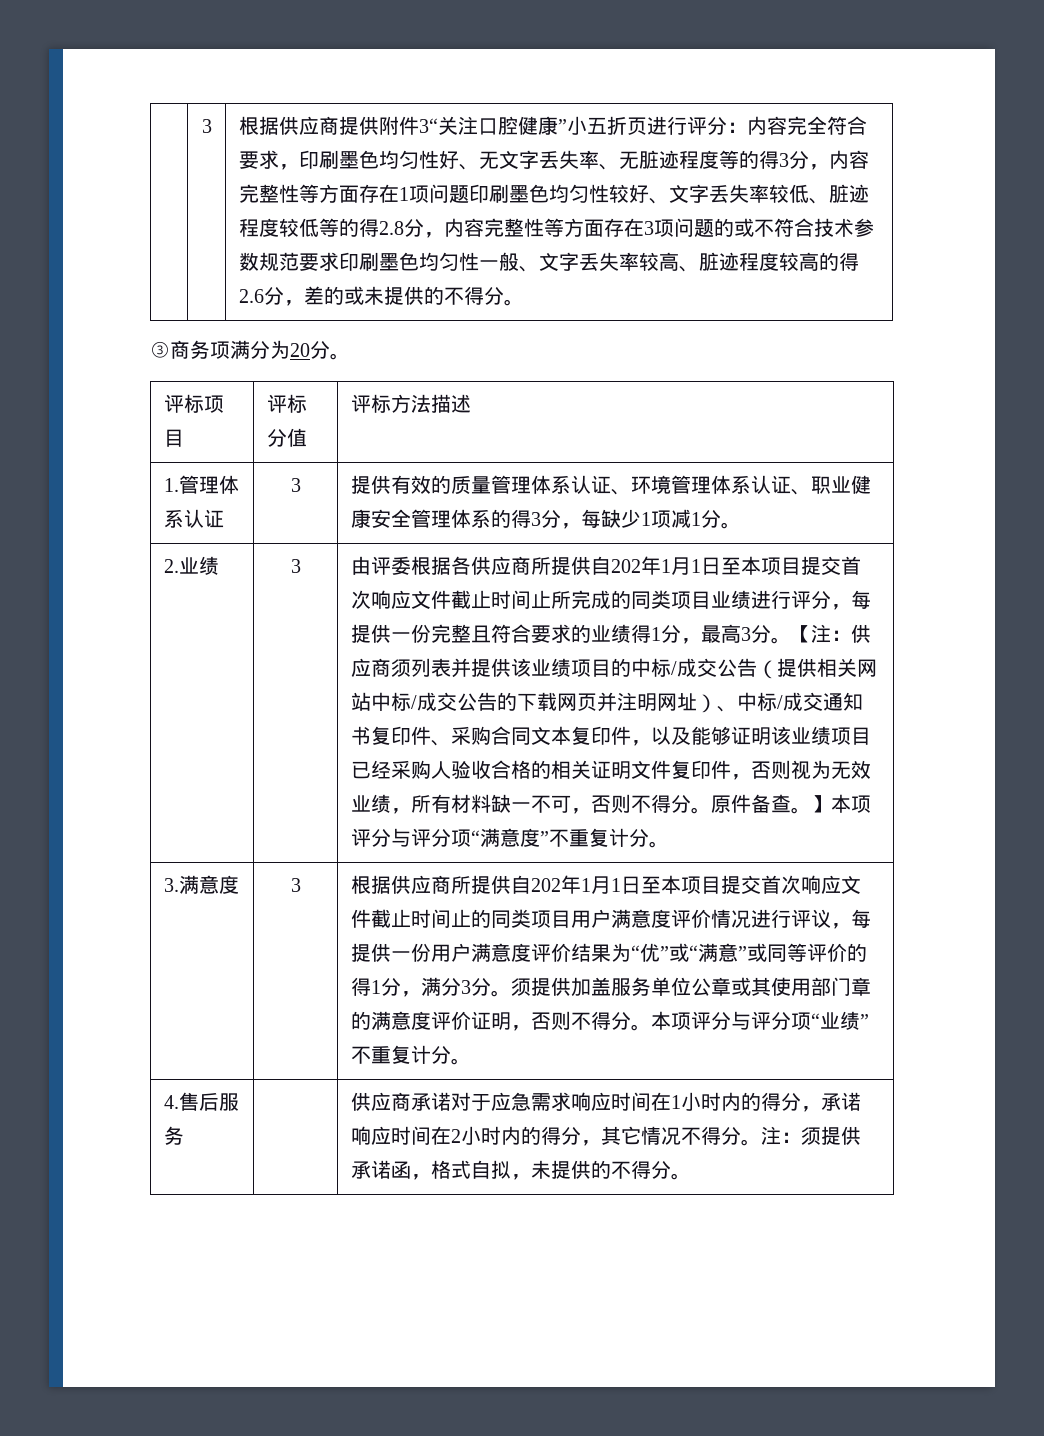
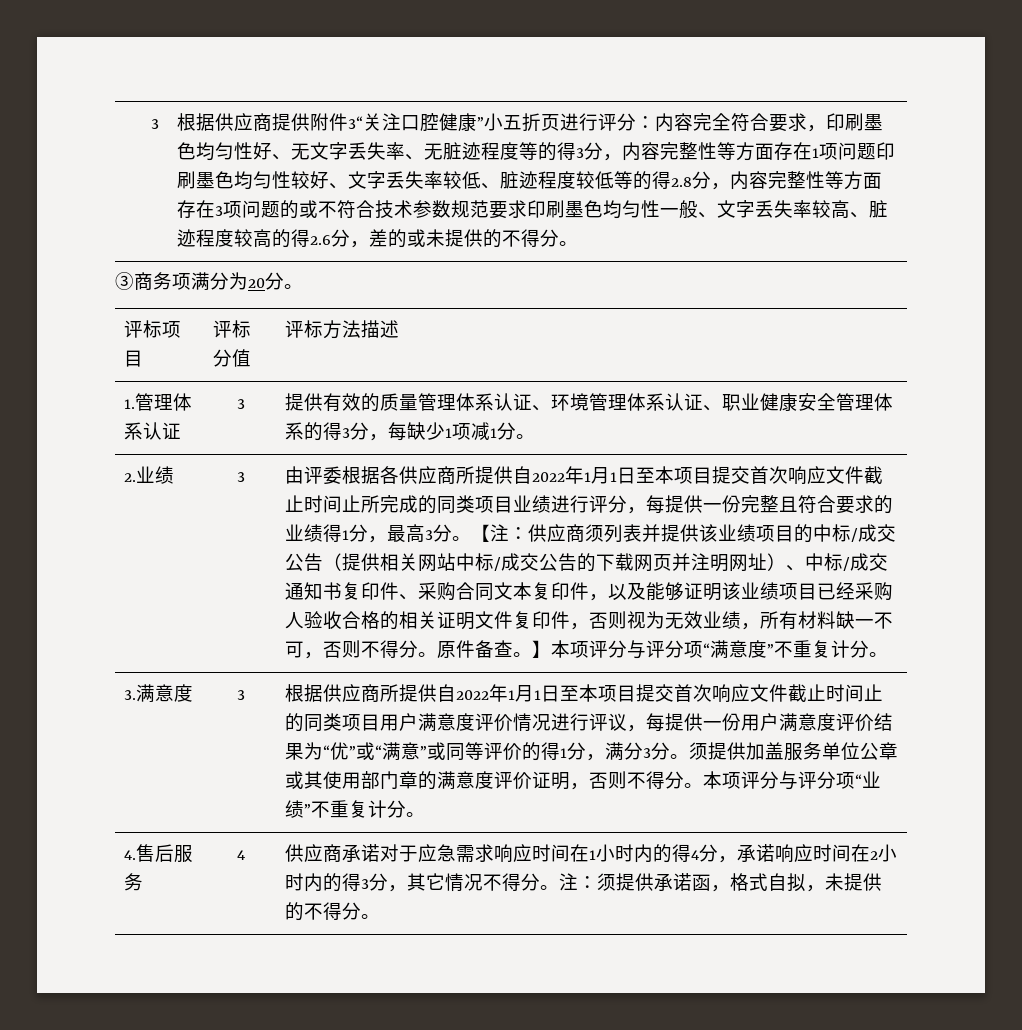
- 由评委根据各供应商所提供自202年1月1日至本项目提交首次响应文件截止时间止所完成的同类项目业绩进行评分，每提供一份完整且符合要求的业绩得1分，最高3分。
+ 由评委根据各供应商所提供自2022年1月1日至本项目提交首次响应文件截止时间止所完成的同类项目业绩进行评分，每提供一份完整且符合要求的业绩得1分，最高3分。
- 根据供应商所提供自202年1月1日至本项目提交首次响应文件截止时间止的同类项目用户满意度评价情况进行评议，每提供一份用户满意度评价结果为“优”或“满意”或同等评价的得1分，满分3分。
+ 根据供应商所提供自2022年1月1日至本项目提交首次响应文件截止时间止的同类项目用户满意度评价情况进行评议，每提供一份用户满意度评价结果为“优”或“满意”或同等评价的得1分，满分3分。
- 4.售后服务
+ 4.售后服务 | 4
- 供应商承诺对于应急需求响应时间在1小时内的得分，承诺响应时间在2小时内的得分，其它情况不得分。
+ 供应商承诺对于应急需求响应时间在1小时内的得4分，承诺响应时间在2小时内的得3分，其它情况不得分。

